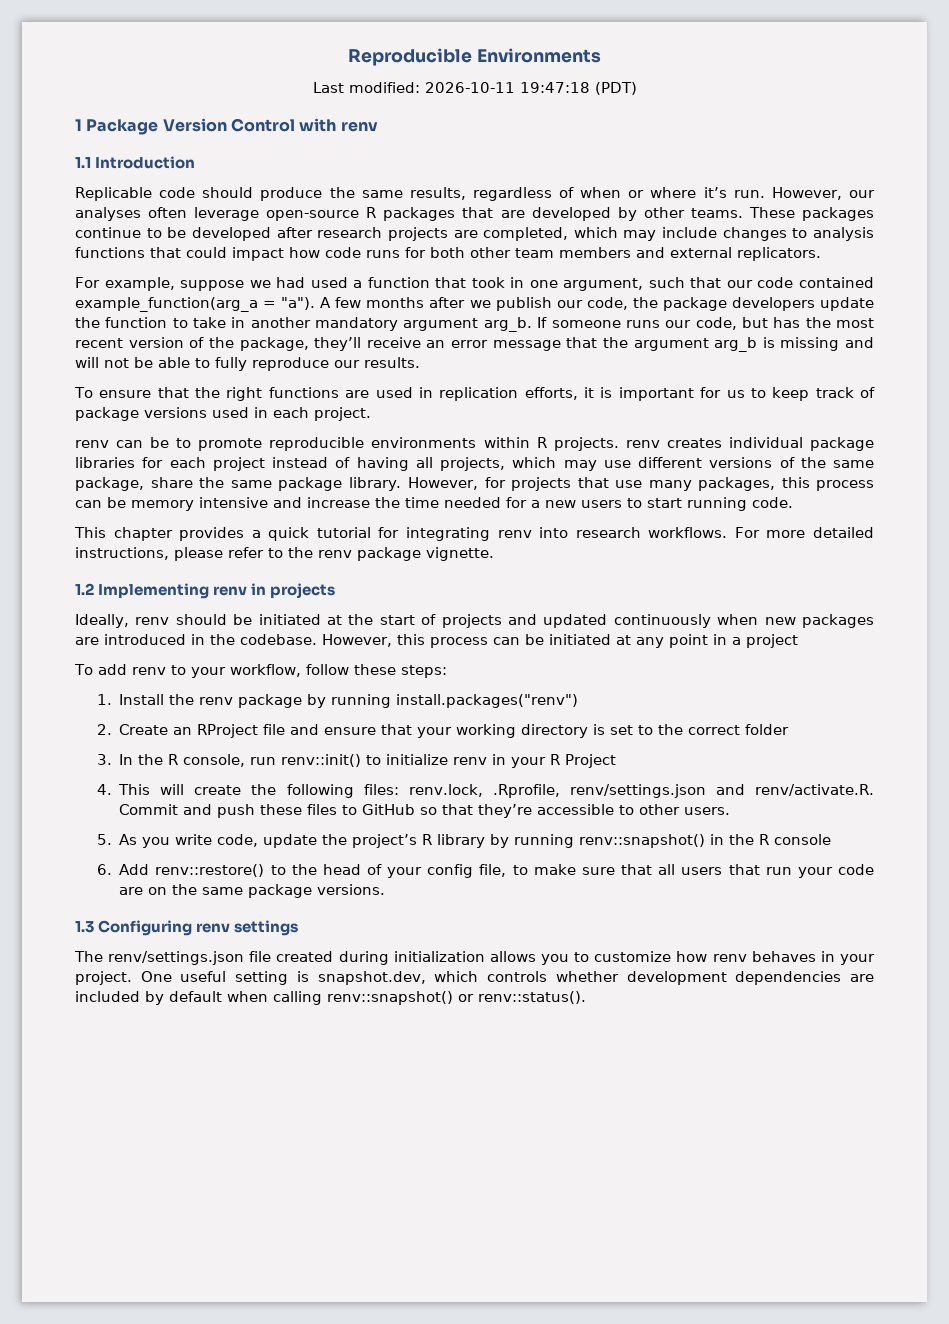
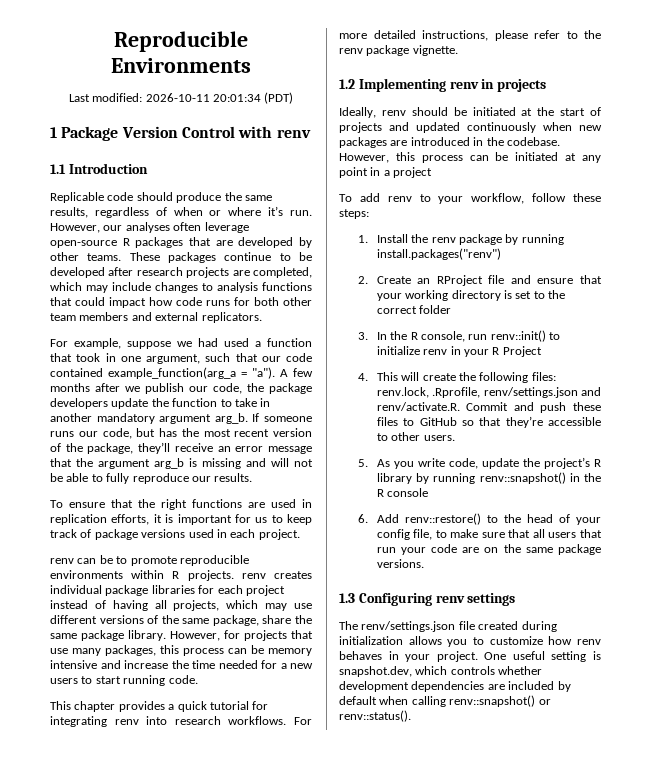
- Last modified: 2026-10-11 19:47:18 (PDT)
+ Last modified: 2026-10-11 20:01:34 (PDT)

